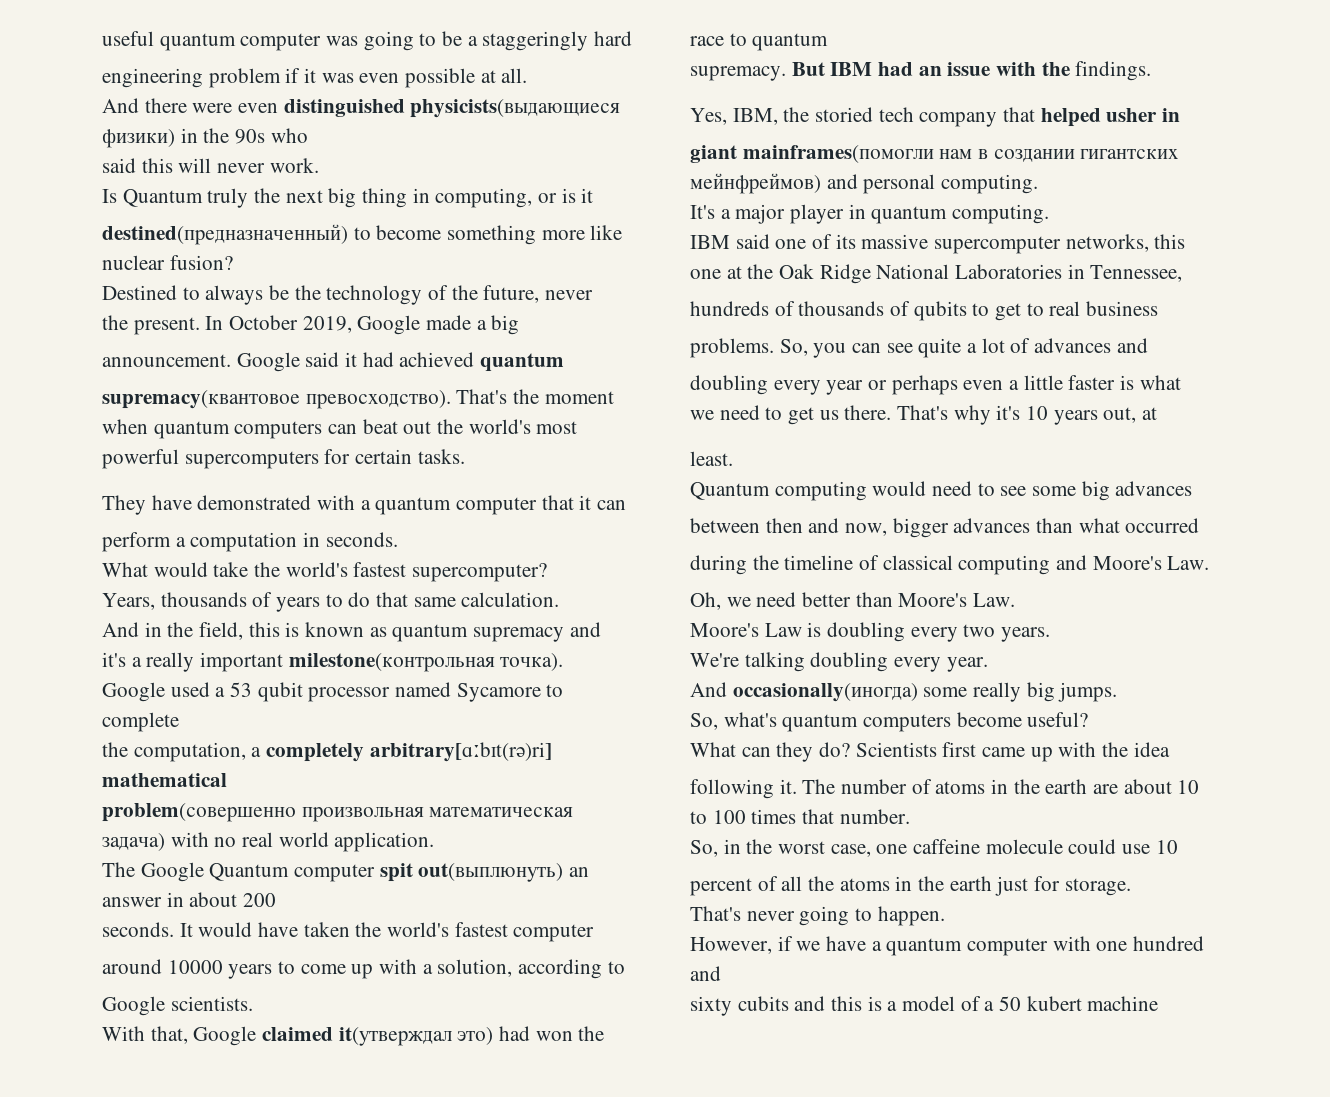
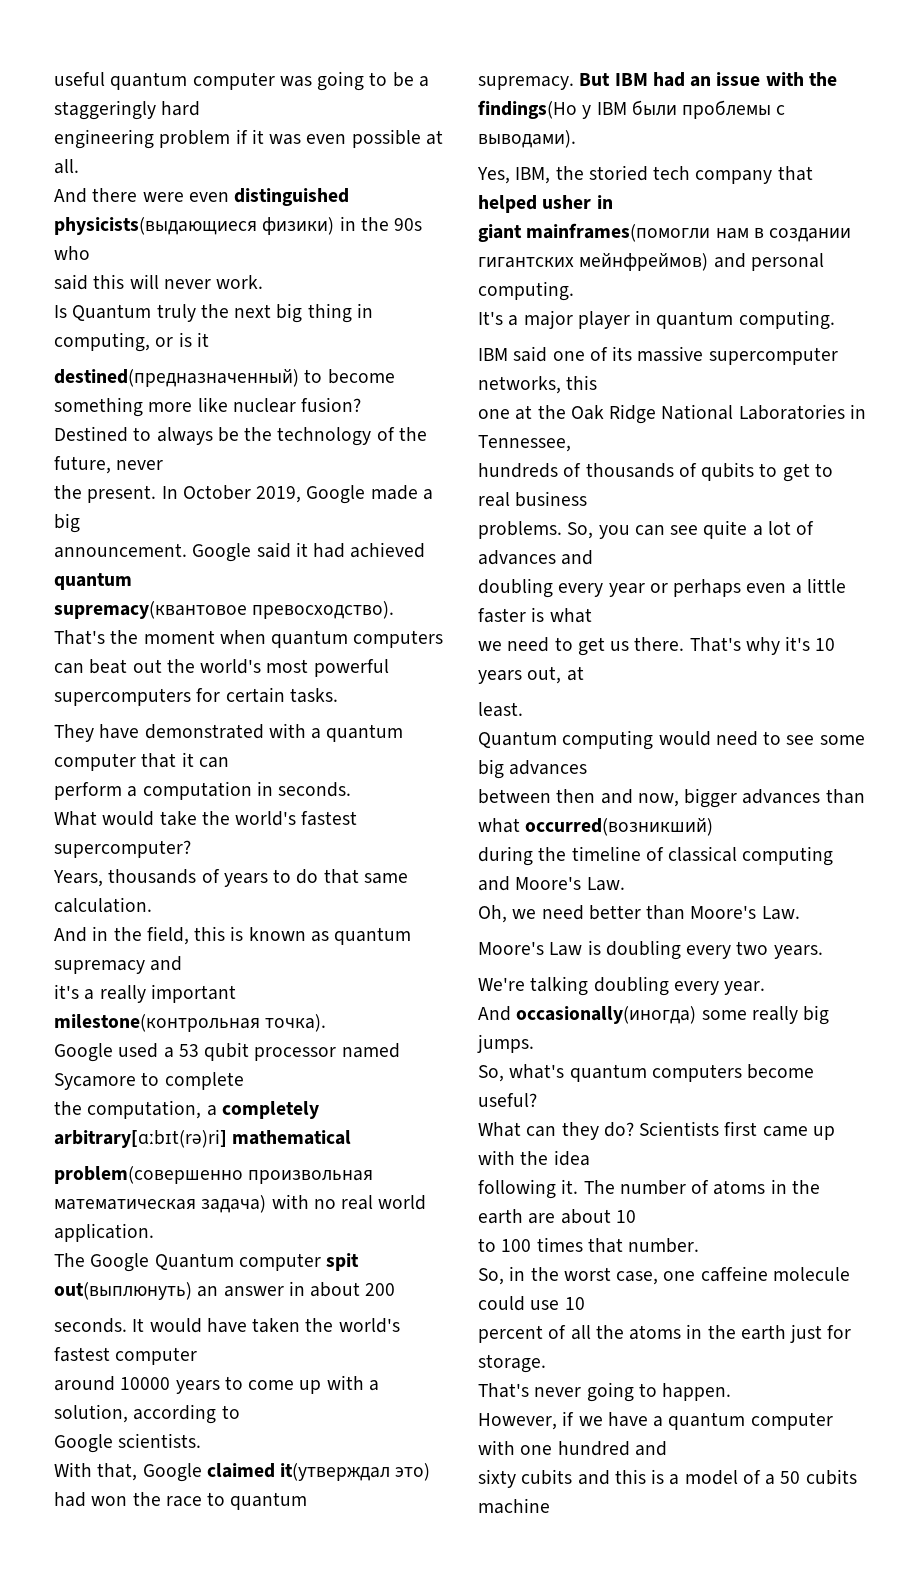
- But IBM had an issue with the findings.
+ But IBM had an issue with the findings(Но у IBM были проблемы с выводами).
- between then and now, bigger advances than what occurred
+ between then and now, bigger advances than what occurred(возникший)
- sixty cubits and this is a model of a 50 kubert machine
+ sixty cubits and this is a model of a 50 cubits machine

